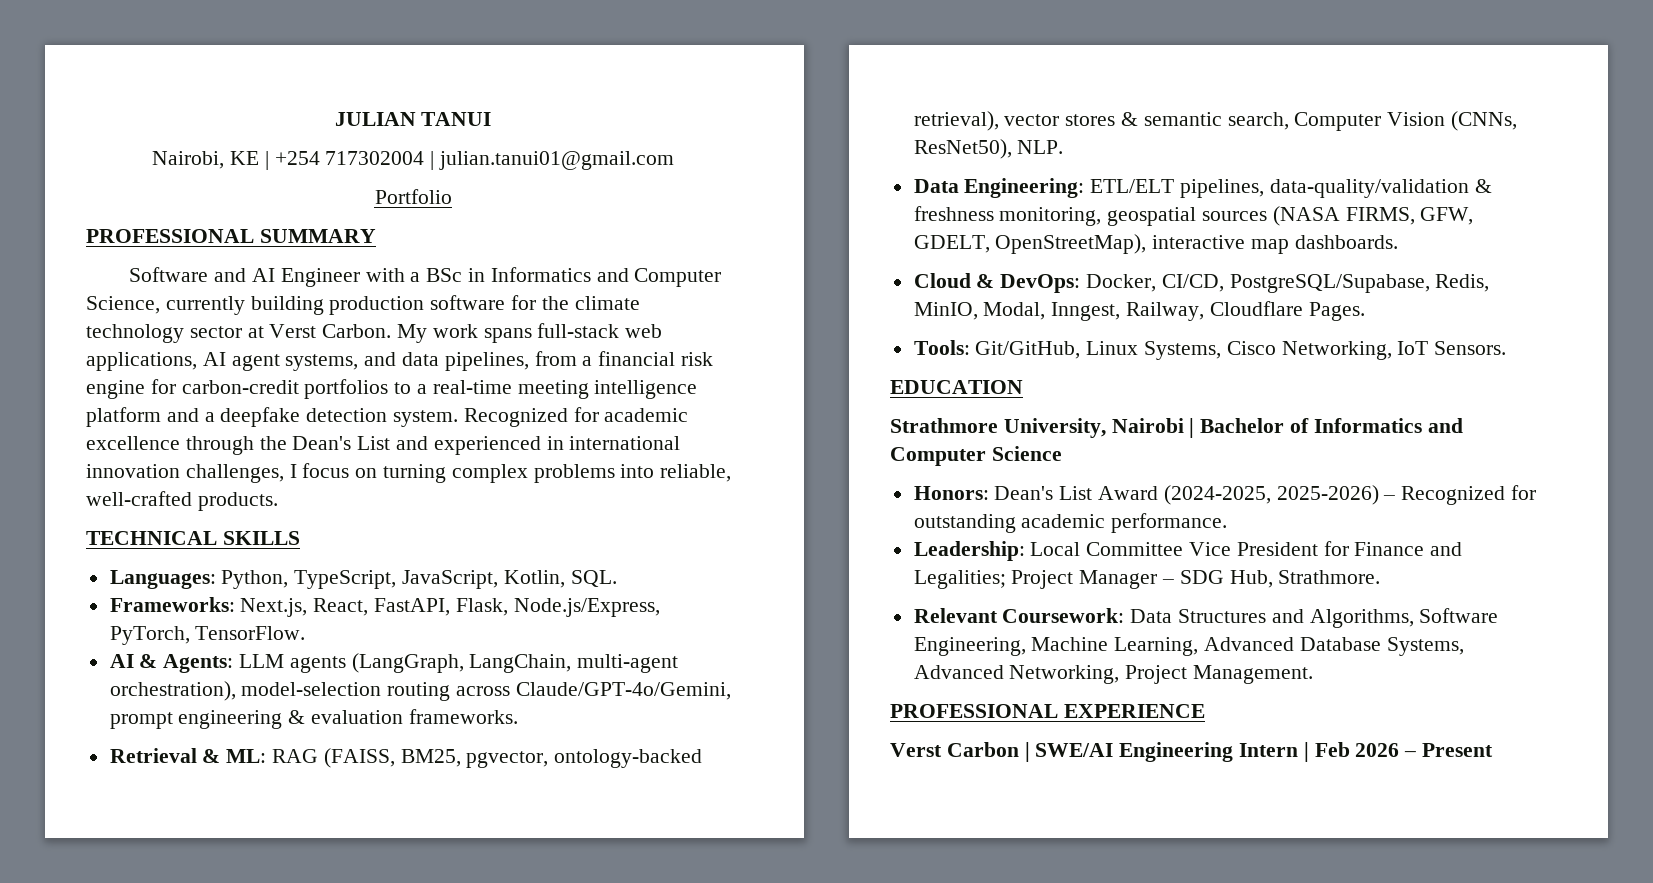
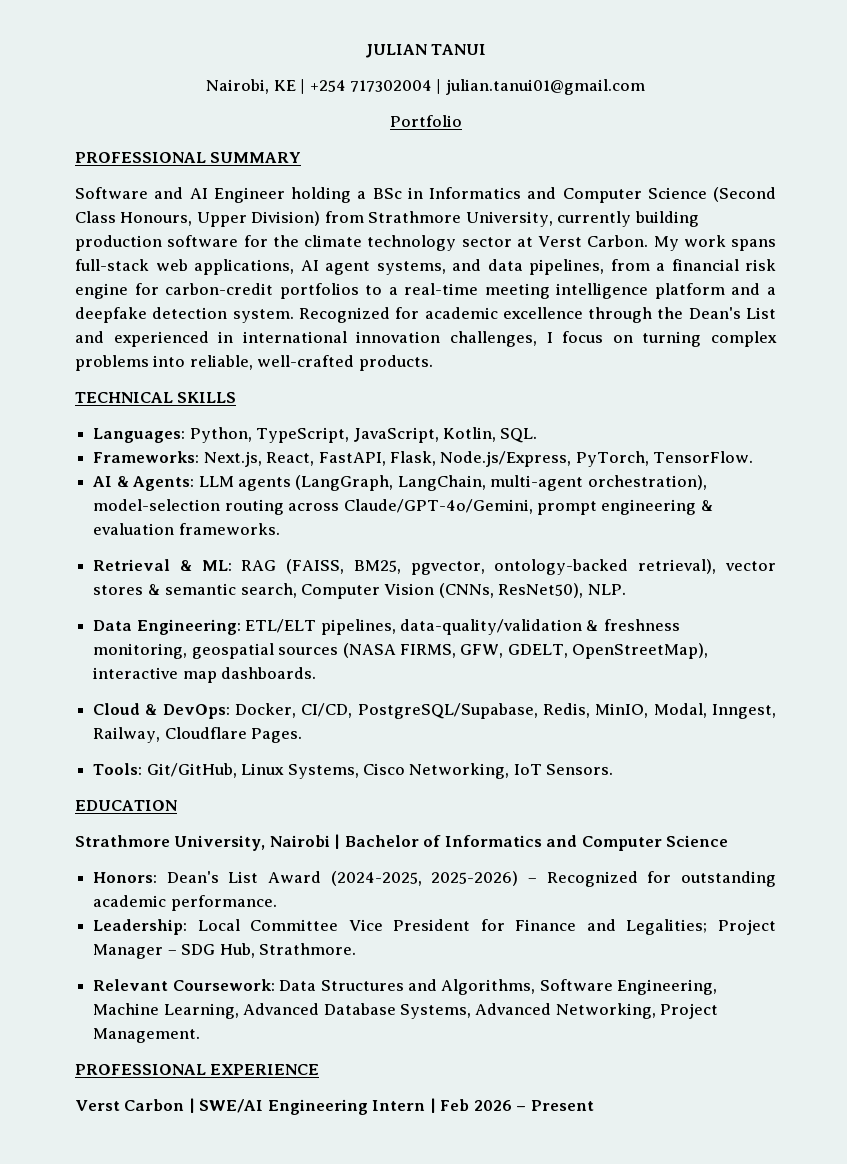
- Software and AI Engineer with a BSc in Informatics and Computer Science, currently building production software for the climate technology sector at Verst Carbon.
+ Software and AI Engineer holding a BSc in Informatics and Computer Science (Second Class Honours, Upper Division) from Strathmore University, currently building production software for the climate technology sector at Verst Carbon.

